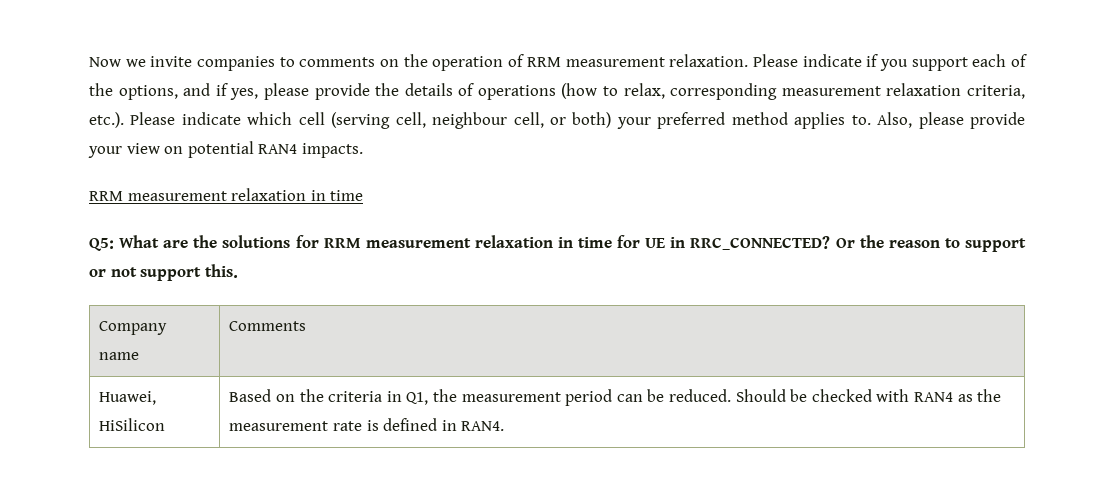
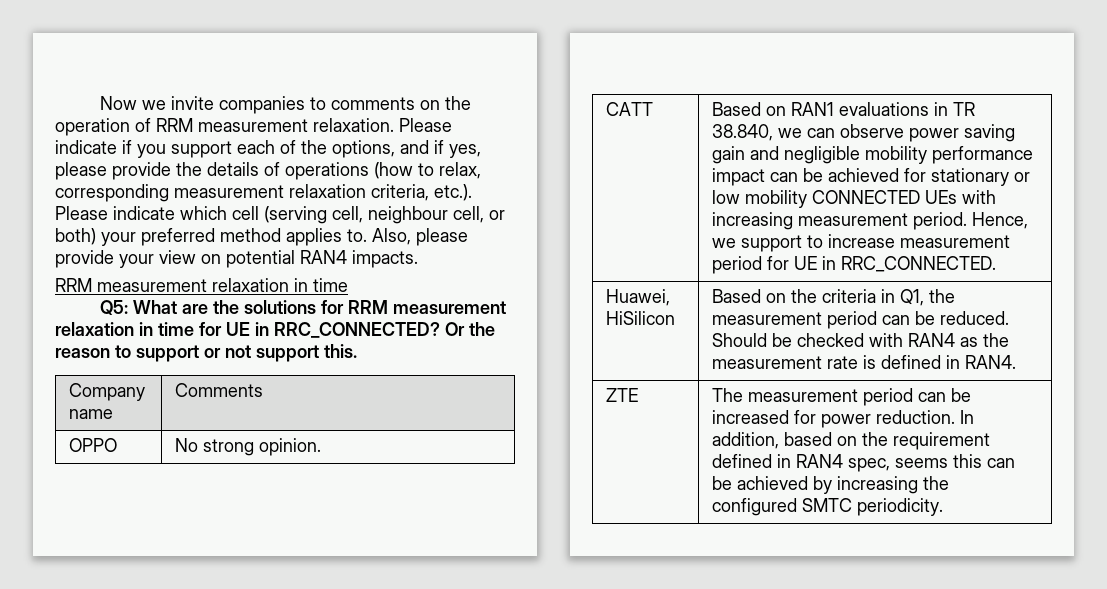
+ OPPO | No strong opinion.
+ CATT | Based on RAN1 evaluations in TR 38.840, we can observe power saving gain and negligible mobility performance impact can be achieved for stationary or low mobility CONNECTED UEs with increasing measurement period. Hence, we support to increase measurement period for UE in RRC_CONNECTED.
+ ZTE | The measurement period can be increased for power reduction. In addition, based on the requirement defined in RAN4 spec, seems this can be achieved by increasing the configured SMTC periodicity.

